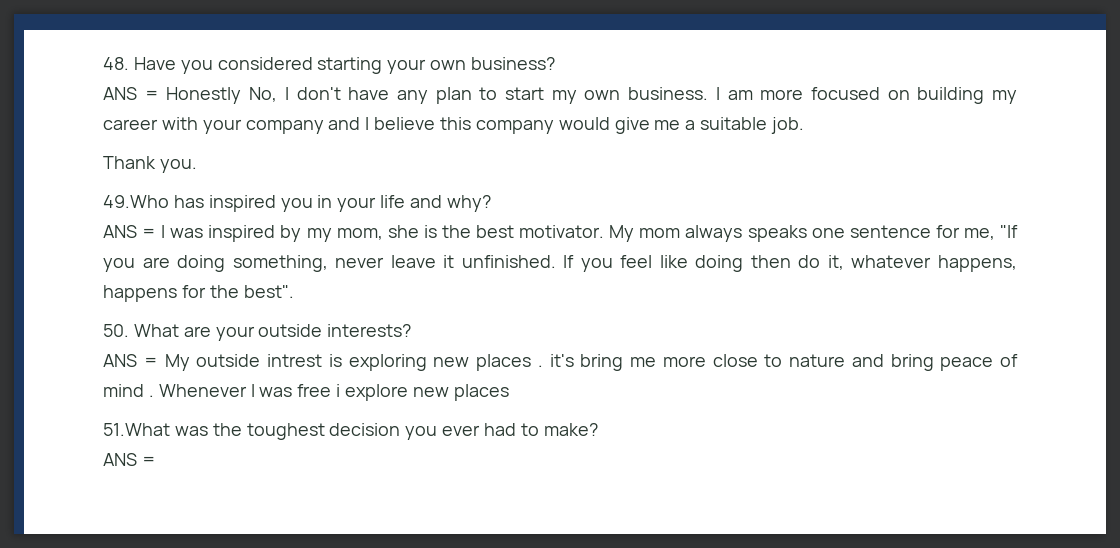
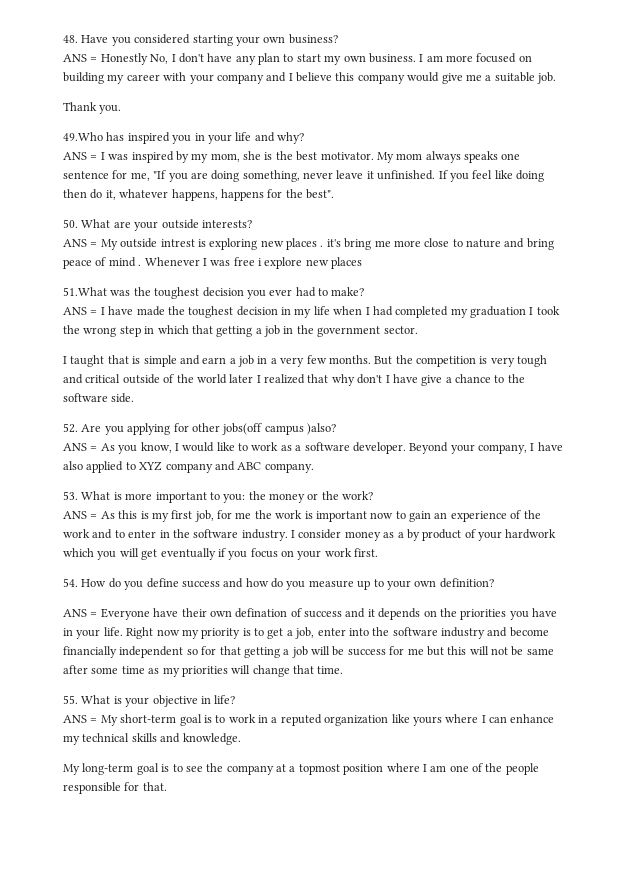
  51.What was the toughest decision you ever had to make?
- ANS =
+ ANS = I have made the toughest decision in my life when I had completed my graduation I took the wrong step in which that getting a job in the government sector.
+ I taught that is simple and earn a job in a very few months. But the competition is very tough and critical outside of the world later I realized that why don't I have give a chance to the software side.
+ 52. Are you applying for other jobs(off campus )also?
+ ANS = As you know, I would like to work as a software developer. Beyond your company, I have also applied to XYZ company and ABC company.
+ 53. What is more important to you: the money or the work?
+ ANS = As this is my first job, for me the work is important now to gain an experience of the work and to enter in the software industry. I consider money as a by product of your hardwork which you will get eventually if you focus on your work first.
+ 54. How do you define success and how do you measure up to your own definition?
+ ANS = Everyone have their own defination of success and it depends on the priorities you have in your life. Right now my priority is to get a job, enter into the software industry and become financially independent so for that getting a job will be success for me but this will not be same after some time as my priorities will change that time.
+ 55. What is your objective in life?
+ ANS = My short-term goal is to work in a reputed organization like yours where I can enhance my technical skills and knowledge.
+ My long-term goal is to see the company at a topmost position where I am one of the people responsible for that.

